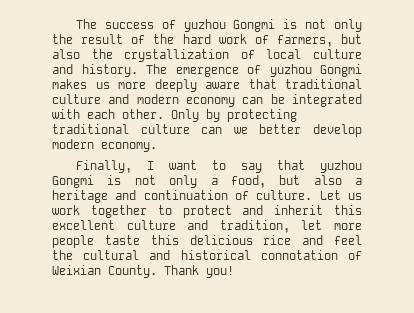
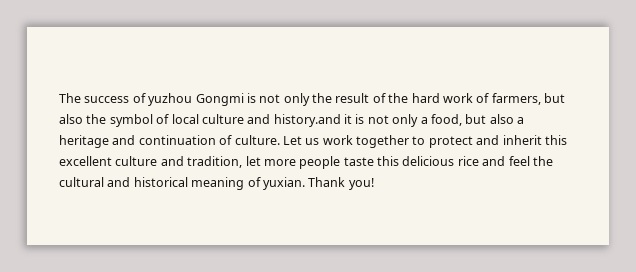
- The success of yuzhou Gongmi is not only the result of the hard work of farmers, but also the crystallization of local culture and history. The emergence of yuzhou Gongmi makes us more deeply aware that traditional culture and modern economy can be integrated with each other. Only by protecting traditional culture can we better develop modern economy.
- Finally, I want to say that yuzhou Gongmi is not only a food, but also a heritage and continuation of culture.
+ The success of yuzhou Gongmi is not only the result of the hard work of farmers, but also the symbol of local culture and history.and it is not only a food, but also a heritage and continuation of culture.
- Let us work together to protect and inherit this excellent culture and tradition, let more people taste this delicious rice and feel the cultural and historical connotation of Weixian County.
+ Let us work together to protect and inherit this excellent culture and tradition, let more people taste this delicious rice and feel the cultural and historical meaning of yuxian.

